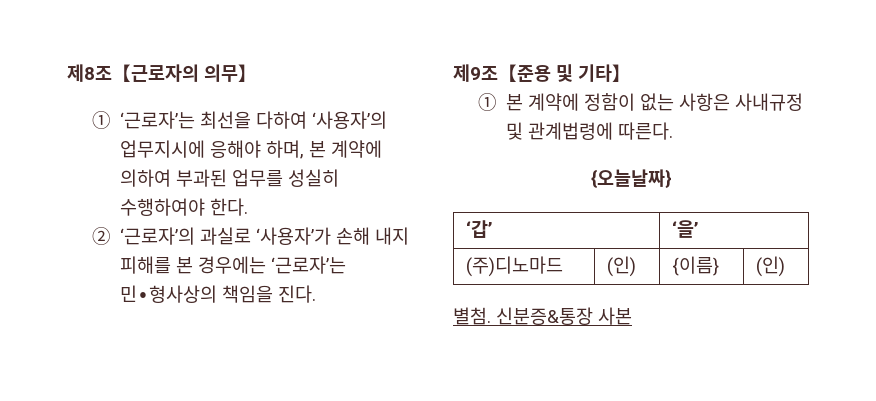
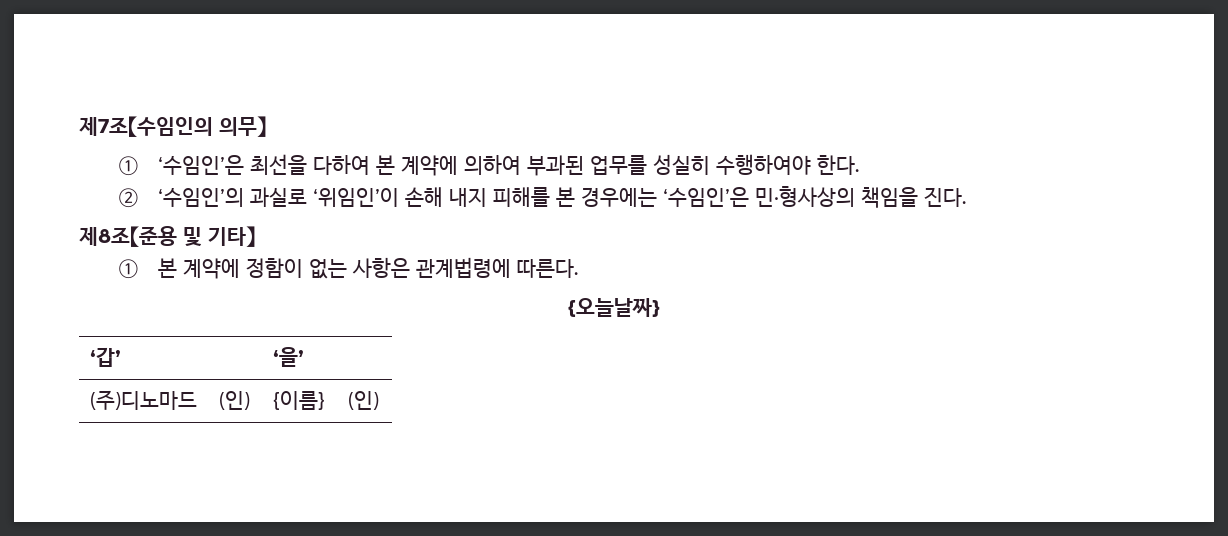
- 제8조【근로자의 의무】
+ 제7조【수임인의 의무】
- ① ‘근로자’는 최선을 다하여 ‘사용자’의 업무지시에 응해야 하며, 본 계약에 의하여 부과된 업무를 성실히 수행하여야 한다.
+ ① ‘수임인’은 최선을 다하여 본 계약에 의하여 부과된 업무를 성실히 수행하여야 한다.
- ② ‘근로자’의 과실로 ‘사용자’가 손해 내지 피해를 본 경우에는 ‘근로자’는 민∙형사상의 책임을 진다.
+ ② ‘수임인’의 과실로 ‘위임인’이 손해 내지 피해를 본 경우에는 ‘수임인’은 민∙형사상의 책임을 진다.
- 제9조【준용 및 기타】
+ 제8조【준용 및 기타】
- ① 본 계약에 정함이 없는 사항은 사내규정 및 관계법령에 따른다.
+ ① 본 계약에 정함이 없는 사항은 관계법령에 따른다.
- 별첨. 신분증&통장 사본

